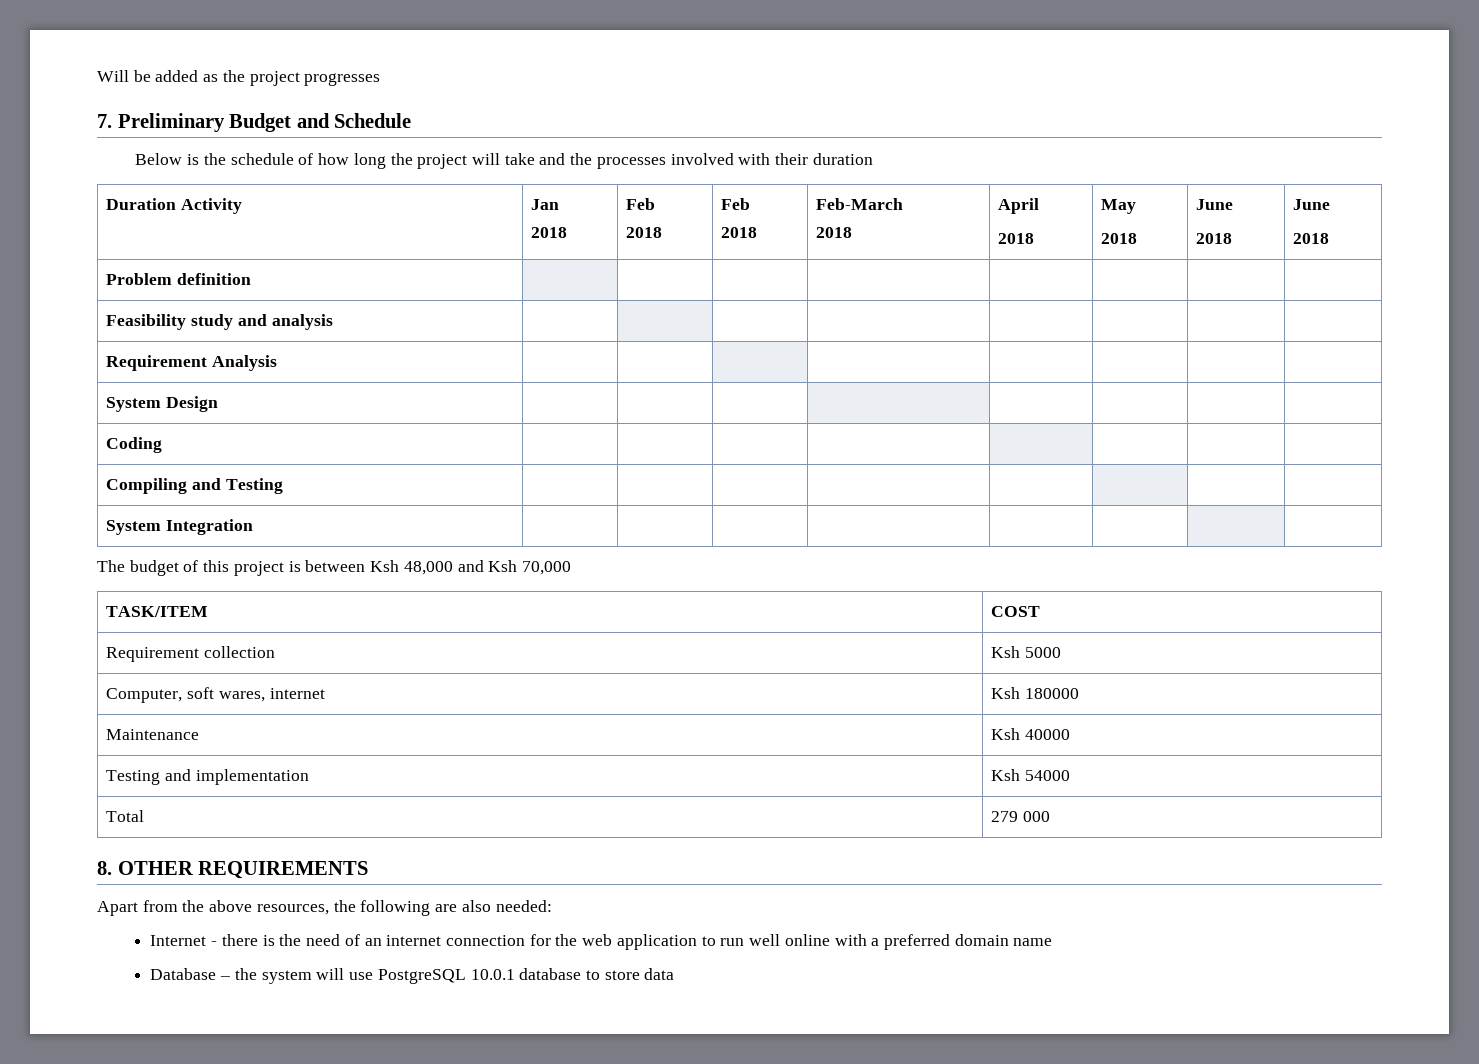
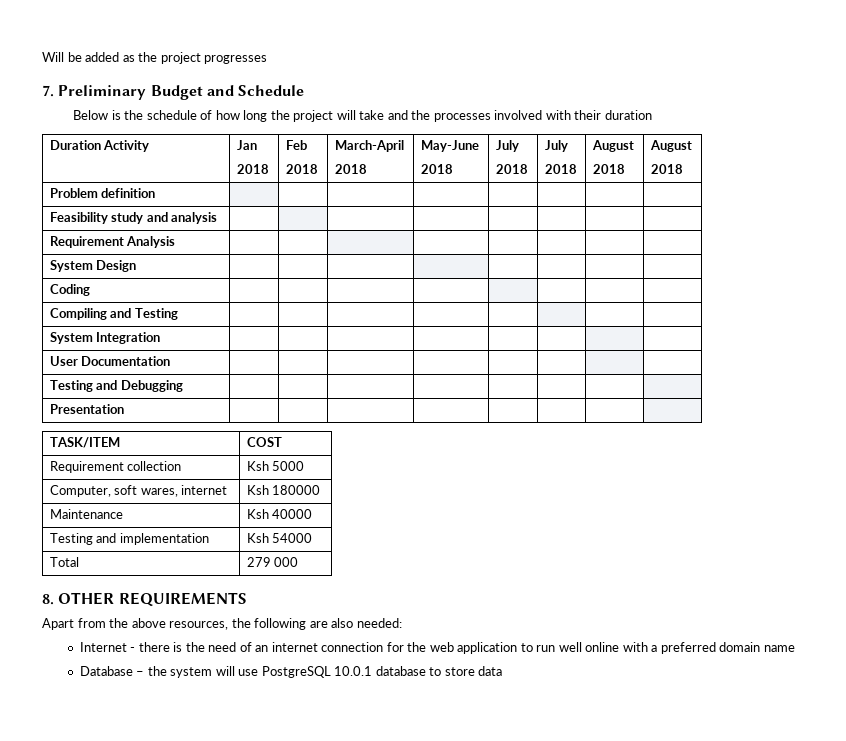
  Duration Activity | Jan
  2018 | Feb
- 2018 | Feb
- 2018 | Feb-March
- 2018 | April
- 2018 | May
- 2018 | June
- 2018 | June
+ 2018 | March-April
+ 2018 | May-June
+ 2018 | July
+ 2018 | July
+ 2018 | August
+ 2018 | August
- The budget of this project is between Ksh 48,000 and Ksh 70,000
+ User Documentation | | | | | | | |
+ Testing and Debugging | | | | | | | |
+ Presentation | | | | | | | |

